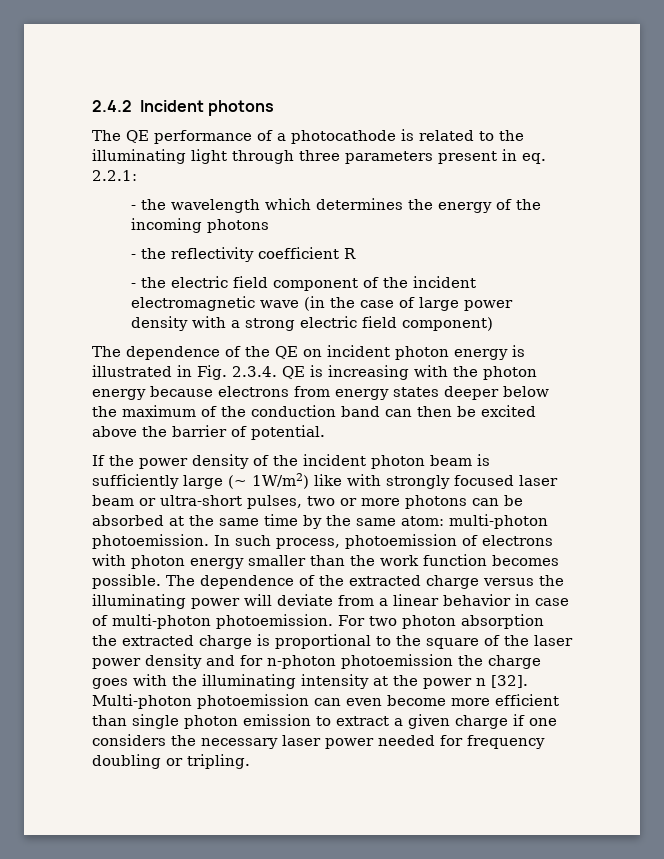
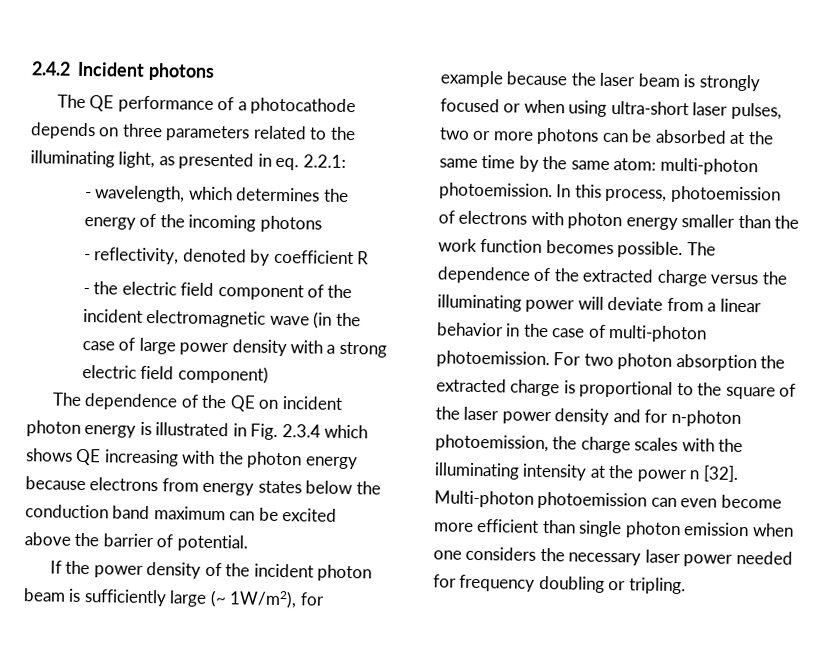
- The QE performance of a photocathode is related to the illuminating light through three parameters present in eq.
+ The QE performance of a photocathode depends on three parameters related to the illuminating light, as presented in eq.
- - the wavelength which determines the energy of the incoming photons
+ - wavelength, which determines the energy of the incoming photons
- - the reflectivity coefficient R
+ - reflectivity, denoted by coefficient R
- The dependence of the QE on incident photon energy is illustrated in Fig. 2.3.4. QE is increasing with the photon energy because electrons from energy states deeper below the maximum of the conduction band can then be excited above the barrier of potential.
+ The dependence of the QE on incident photon energy is illustrated in Fig. 2.3.4 which shows QE increasing with the photon energy because electrons from energy states below the conduction band maximum can be excited above the barrier of potential.
- If the power density of the incident photon beam is sufficiently large (~ 1W/m2) like with strongly focused laser beam or ultra-short pulses, two or more photons can be absorbed at the same time by the same atom: multi-photon photoemission.
+ If the power density of the incident photon beam is sufficiently large (~ 1W/m2), for example because the laser beam is strongly focused or when using ultra-short laser pulses, two or more photons can be absorbed at the same time by the same atom: multi-photon photoemission.
- In such process, photoemission of electrons with photon energy smaller than the work function becomes possible.
+ In this process, photoemission of electrons with photon energy smaller than the work function becomes possible.
- The dependence of the extracted charge versus the illuminating power will deviate from a linear behavior in case of multi-photon photoemission.
+ The dependence of the extracted charge versus the illuminating power will deviate from a linear behavior in the case of multi-photon photoemission.
- For two photon absorption the extracted charge is proportional to the square of the laser power density and for n-photon photoemission the charge goes with the illuminating intensity at the power n [32].
+ For two photon absorption the extracted charge is proportional to the square of the laser power density and for n-photon photoemission, the charge scales with the illuminating intensity at the power n [32].
- Multi-photon photoemission can even become more efficient than single photon emission to extract a given charge if one considers the necessary laser power needed for frequency doubling or tripling.
+ Multi-photon photoemission can even become more efficient than single photon emission when one considers the necessary laser power needed for frequency doubling or tripling.

